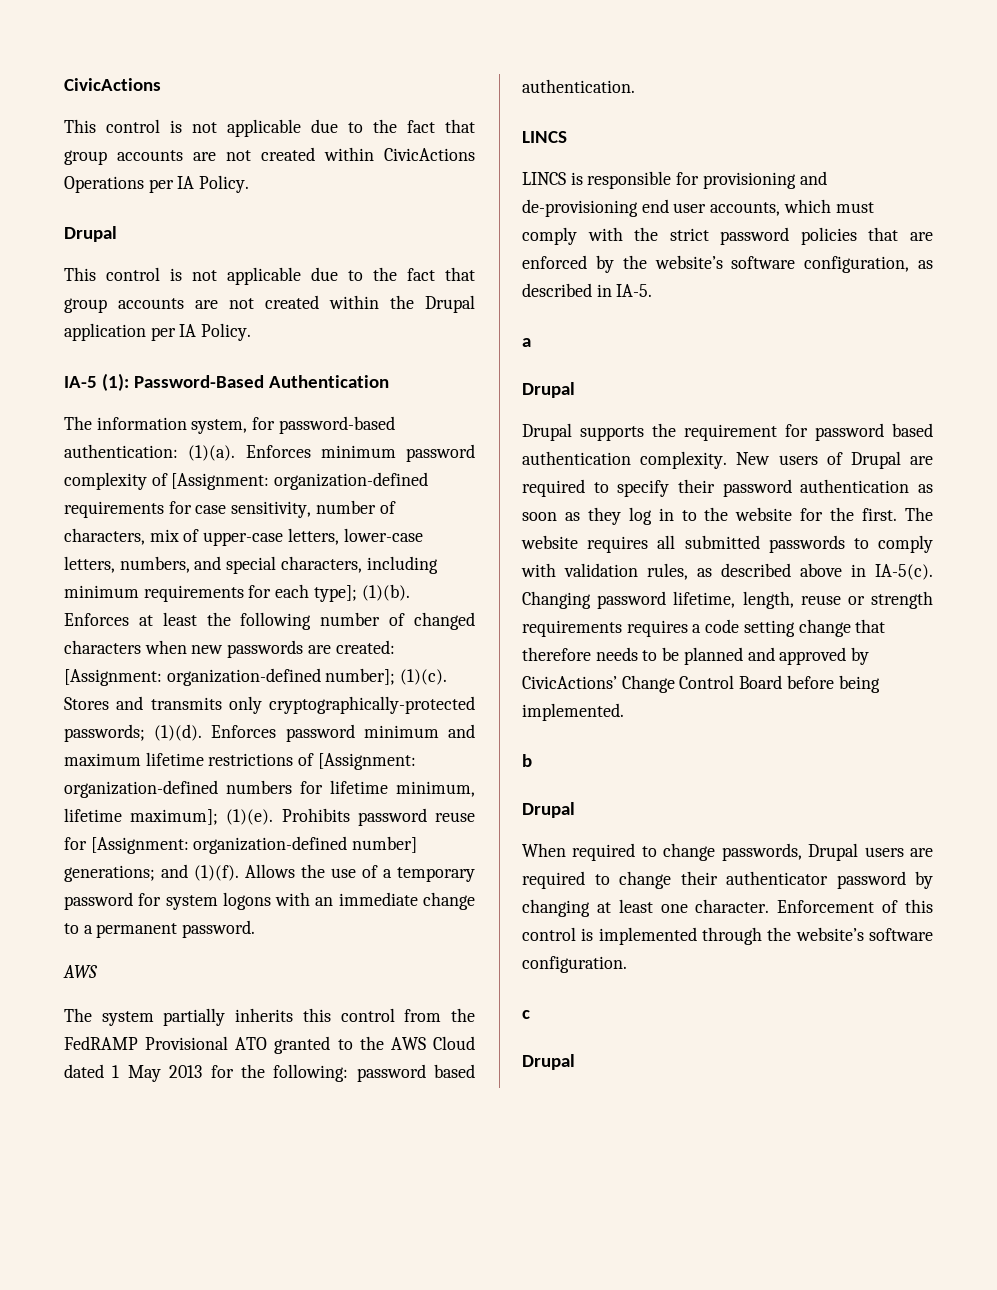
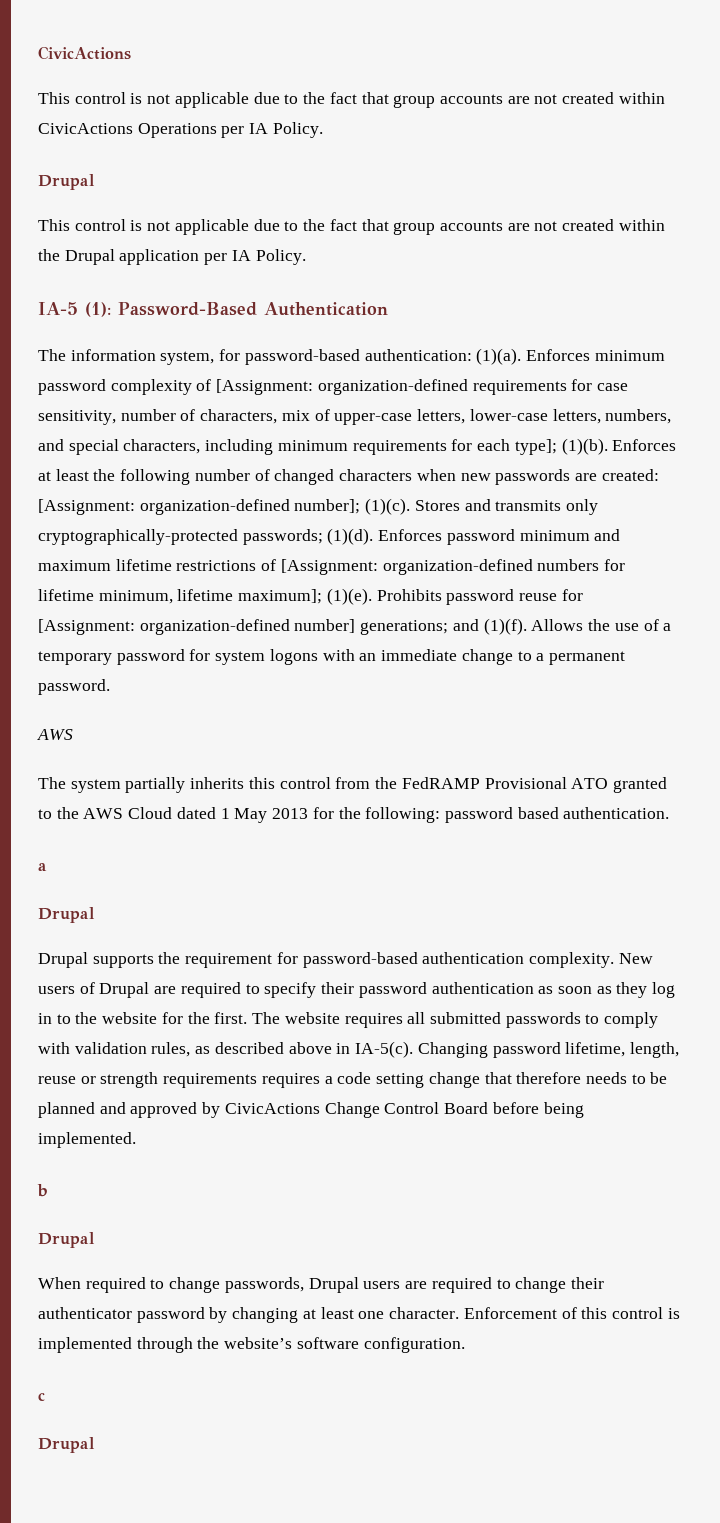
  The system partially inherits this control from the FedRAMP Provisional ATO granted to the AWS Cloud dated 1 May 2013 for the following: password based authentication.
- LINCS
- LINCS is responsible for provisioning and de-provisioning end user accounts, which must comply with the strict password policies that are enforced by the website’s software configuration, as described in IA-5.
- Drupal supports the requirement for password based authentication complexity.
+ Drupal supports the requirement for password-based authentication complexity.
- Changing password lifetime, length, reuse or strength requirements requires a code setting change that therefore needs to be planned and approved by CivicActions’ Change Control Board before being implemented.
+ Changing password lifetime, length, reuse or strength requirements requires a code setting change that therefore needs to be planned and approved by CivicActions Change Control Board before being implemented.

